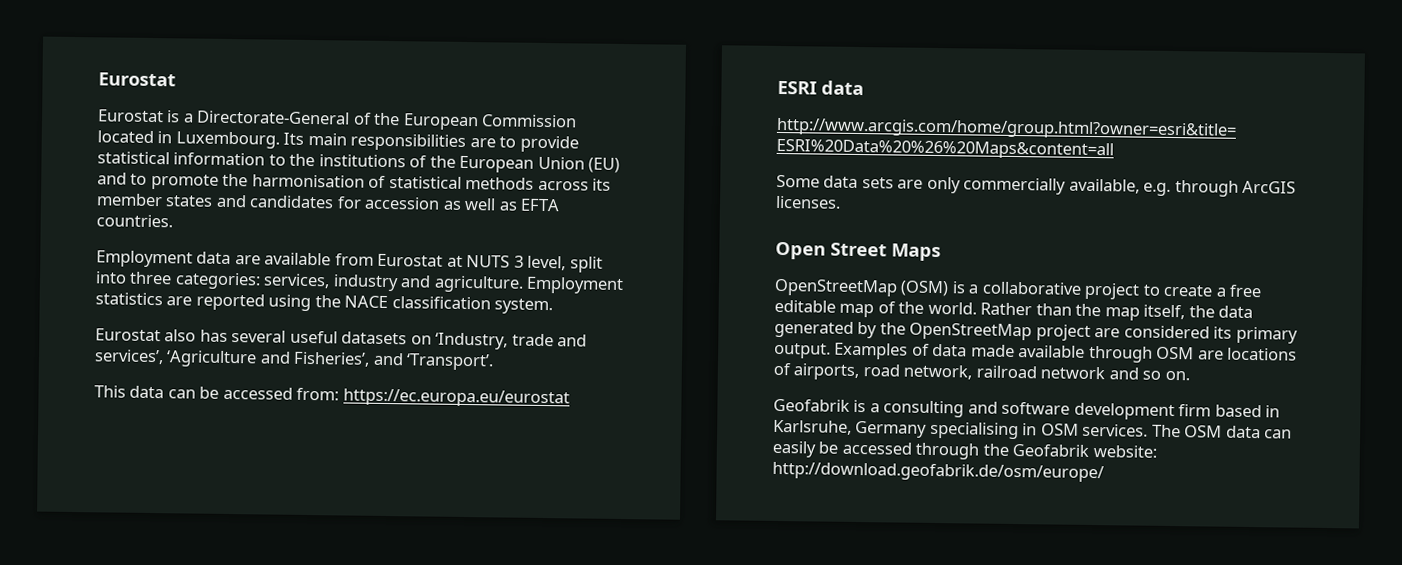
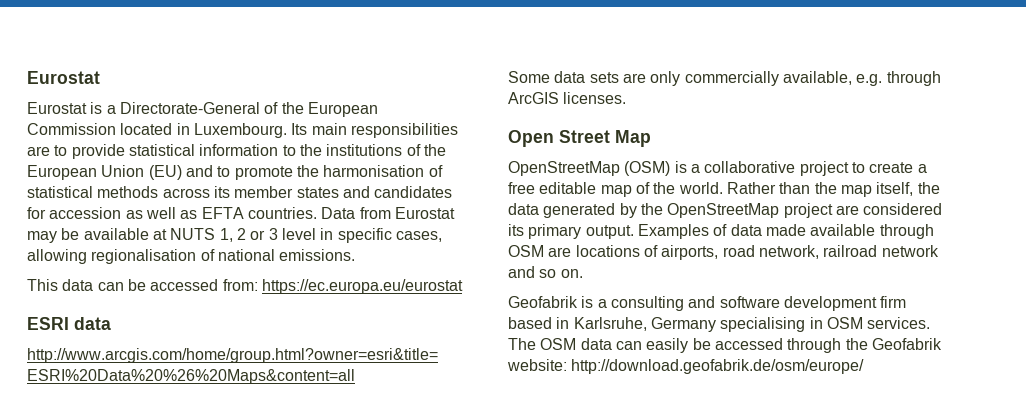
- Its main responsibilities are to provide statistical information to the institutions of the European Union (EU) and to promote the harmonisation of statistical methods across its member states and candidates for accession as well as EFTA countries.
- Employment data are available from Eurostat at NUTS 3 level, split into three categories: services, industry and agriculture. Employment statistics are reported using the NACE classification system.
- Eurostat also has several useful datasets on ‘Industry, trade and services’, ‘Agriculture and Fisheries’, and ‘Transport’.
+ Its main responsibilities are to provide statistical information to the institutions of the European Union (EU) and to promote the harmonisation of statistical methods across its member states and candidates for accession as well as EFTA countries. Data from Eurostat may be available at NUTS 1, 2 or 3 level in specific cases, allowing regionalisation of national emissions.
- Open Street Maps
+ Open Street Map

